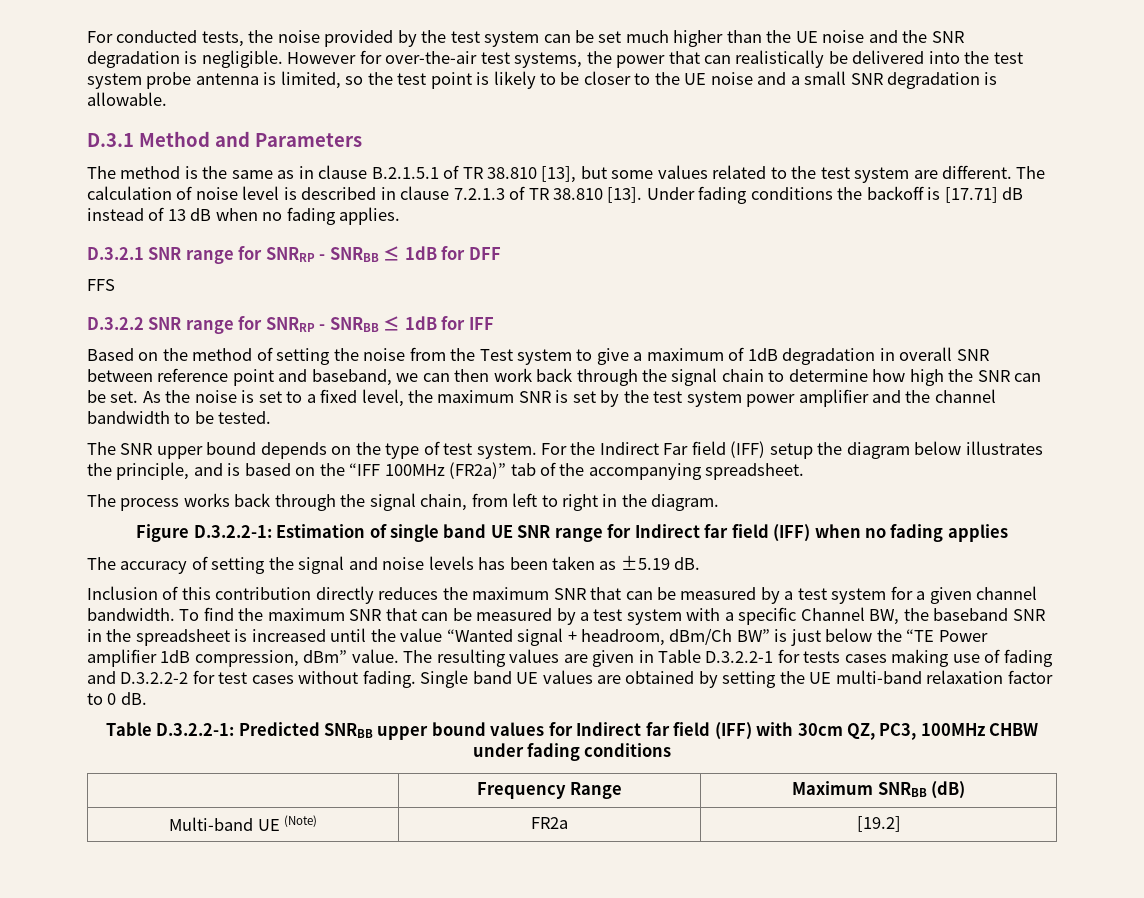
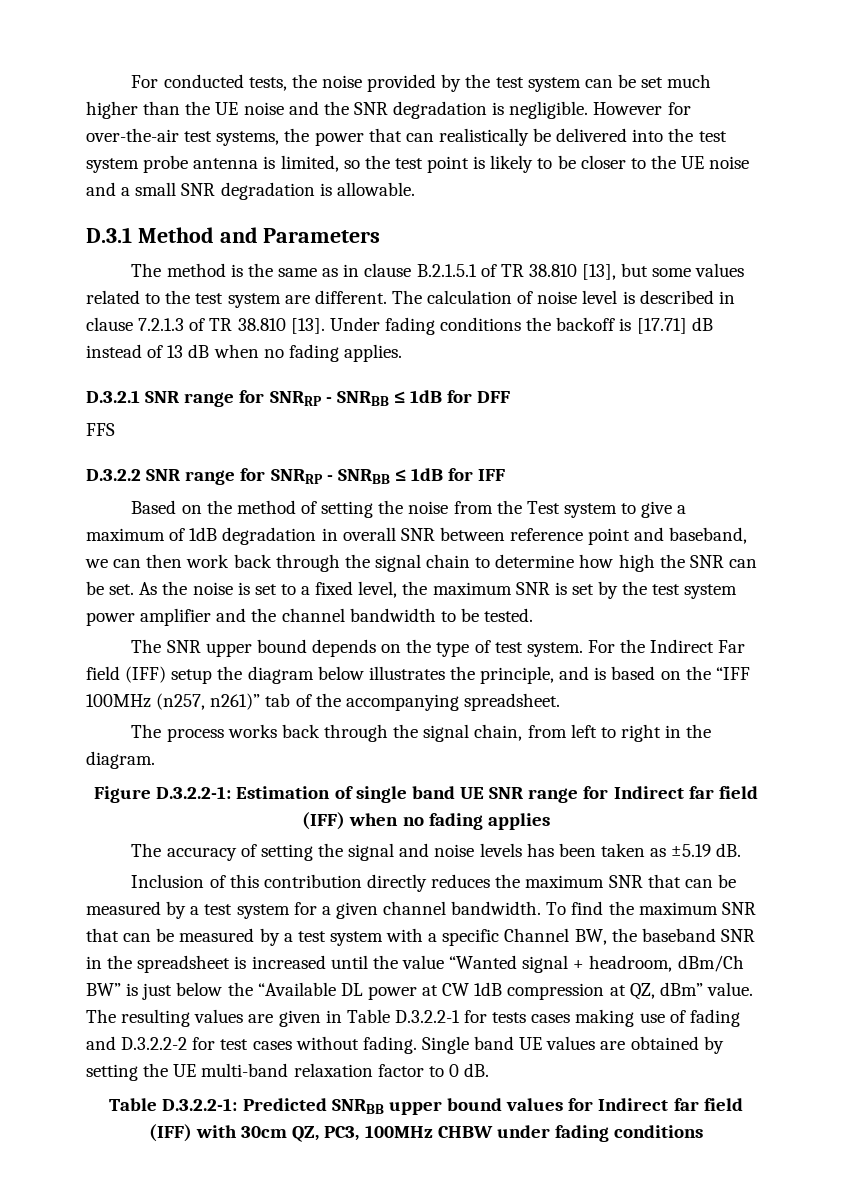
- For the Indirect Far field (IFF) setup the diagram below illustrates the principle, and is based on the “IFF 100MHz (FR2a)” tab of the accompanying spreadsheet.
+ For the Indirect Far field (IFF) setup the diagram below illustrates the principle, and is based on the “IFF 100MHz (n257, n261)” tab of the accompanying spreadsheet.
- To find the maximum SNR that can be measured by a test system with a specific Channel BW, the baseband SNR in the spreadsheet is increased until the value “Wanted signal + headroom, dBm/Ch BW” is just below the “TE Power amplifier 1dB compression, dBm” value.
+ To find the maximum SNR that can be measured by a test system with a specific Channel BW, the baseband SNR in the spreadsheet is increased until the value “Wanted signal + headroom, dBm/Ch BW” is just below the “Available DL power at CW 1dB compression at QZ, dBm” value.
- | Frequency Range | Maximum SNRBB (dB)
- Multi-band UE (Note) | FR2a | [19.2]

